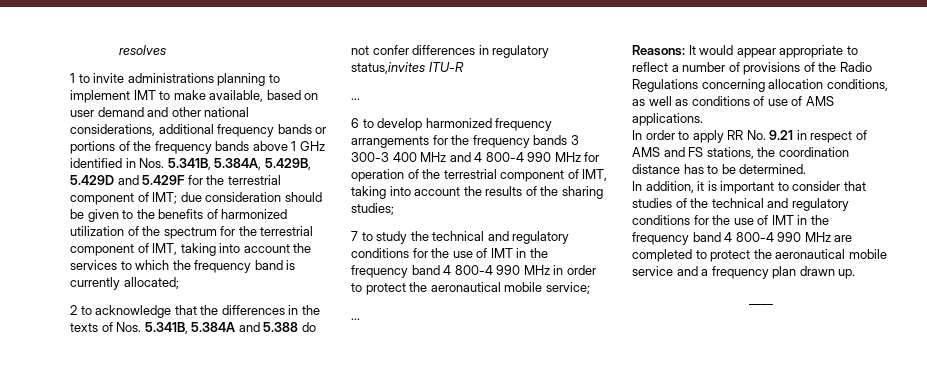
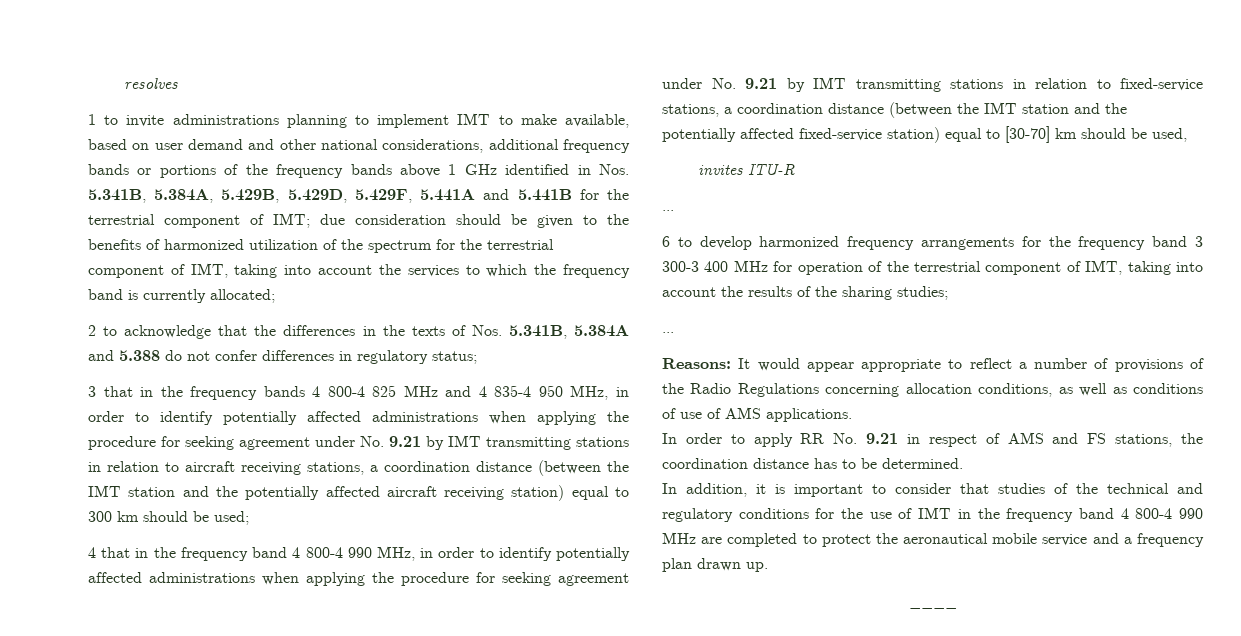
- 1 to invite administrations planning to implement IMT to make available, based on user demand and other national considerations, additional frequency bands or portions of the frequency bands above 1 GHz identified in Nos. 5.341B, 5.384A, 5.429B, 5.429D and 5.429F for the terrestrial component of IMT;
+ 1 to invite administrations planning to implement IMT to make available, based on user demand and other national considerations, additional frequency bands or portions of the frequency bands above 1 GHz identified in Nos. 5.341B, 5.384A, 5.429B, 5.429D, 5.429F, 5.441A and 5.441B for the terrestrial component of IMT;
- 2 to acknowledge that the differences in the texts of Nos. 5.341B, 5.384A and 5.388 do not confer differences in regulatory status,invites ITU-R
+ 2 to acknowledge that the differences in the texts of Nos. 5.341B, 5.384A and 5.388 do not confer differences in regulatory status;
+ 3 that in the frequency bands 4 800-4 825 MHz and 4 835-4 950 MHz, in order to identify potentially affected administrations when applying the procedure for seeking agreement under No. 9.21 by IMT transmitting stations in relation to aircraft receiving stations, a coordination distance (between the IMT station and the potentially affected aircraft receiving station) equal to 300 km should be used;
+ 4 that in the frequency band 4 800-4 990 MHz, in order to identify potentially affected administrations when applying the procedure for seeking agreement under No. 9.21 by IMT transmitting stations in relation to fixed-service stations, a coordination distance (between the IMT station and the potentially affected fixed-service station) equal to [30-70] km should be used,
+ invites ITU-R
- 6 to develop harmonized frequency arrangements for the frequency bands 3 300-3 400 MHz and 4 800-4 990 MHz for operation of the terrestrial component of IMT, taking into account the results of the sharing studies;
+ 6 to develop harmonized frequency arrangements for the frequency band 3 300-3 400 MHz for operation of the terrestrial component of IMT, taking into account the results of the sharing studies;
- 7 to study the technical and regulatory conditions for the use of IMT in the frequency band 4 800-4 990 MHz in order to protect the aeronautical mobile service;

